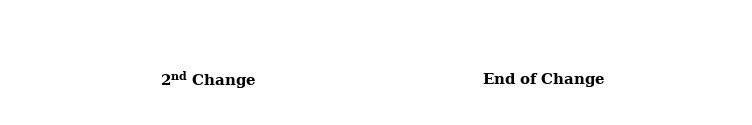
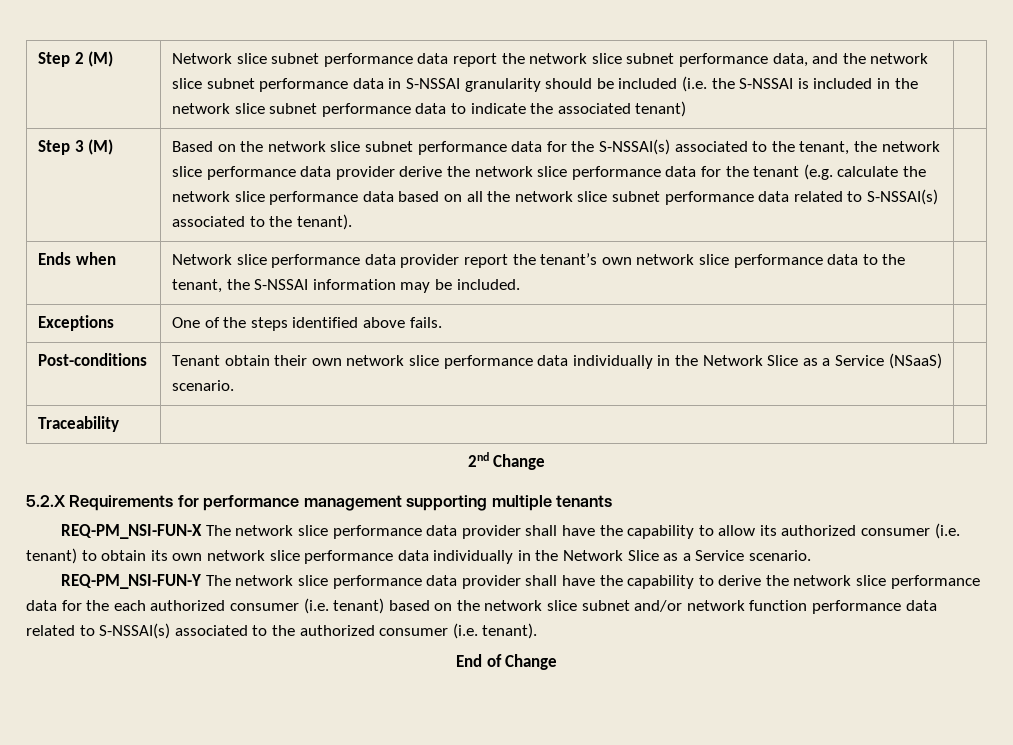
+ Step 2 (M) | Network slice subnet performance data report the network slice subnet performance data, and the network slice subnet performance data in S-NSSAI granularity should be included (i.e. the S-NSSAI is included in the network slice subnet performance data to indicate the associated tenant) |
+ Step 3 (M) | Based on the network slice subnet performance data for the S-NSSAI(s) associated to the tenant, the network slice performance data provider derive the network slice performance data for the tenant (e.g. calculate the network slice performance data based on all the network slice subnet performance data related to S-NSSAI(s) associated to the tenant). |
+ Ends when | Network slice performance data provider report the tenant’s own network slice performance data to the tenant, the S-NSSAI information may be included. |
+ Exceptions | One of the steps identified above fails. |
+ Post-conditions | Tenant obtain their own network slice performance data individually in the Network Slice as a Service (NSaaS) scenario. |
+ Traceability | |
  2nd Change
+ 5.2.X Requirements for performance management supporting multiple tenants
+ REQ-PM_NSI-FUN-X The network slice performance data provider shall have the capability to allow its authorized consumer (i.e. tenant) to obtain its own network slice performance data individually in the Network Slice as a Service scenario.
+ REQ-PM_NSI-FUN-Y The network slice performance data provider shall have the capability to derive the network slice performance data for the each authorized consumer (i.e. tenant) based on the network slice subnet and/or network function performance data related to S-NSSAI(s) associated to the authorized consumer (i.e. tenant).

